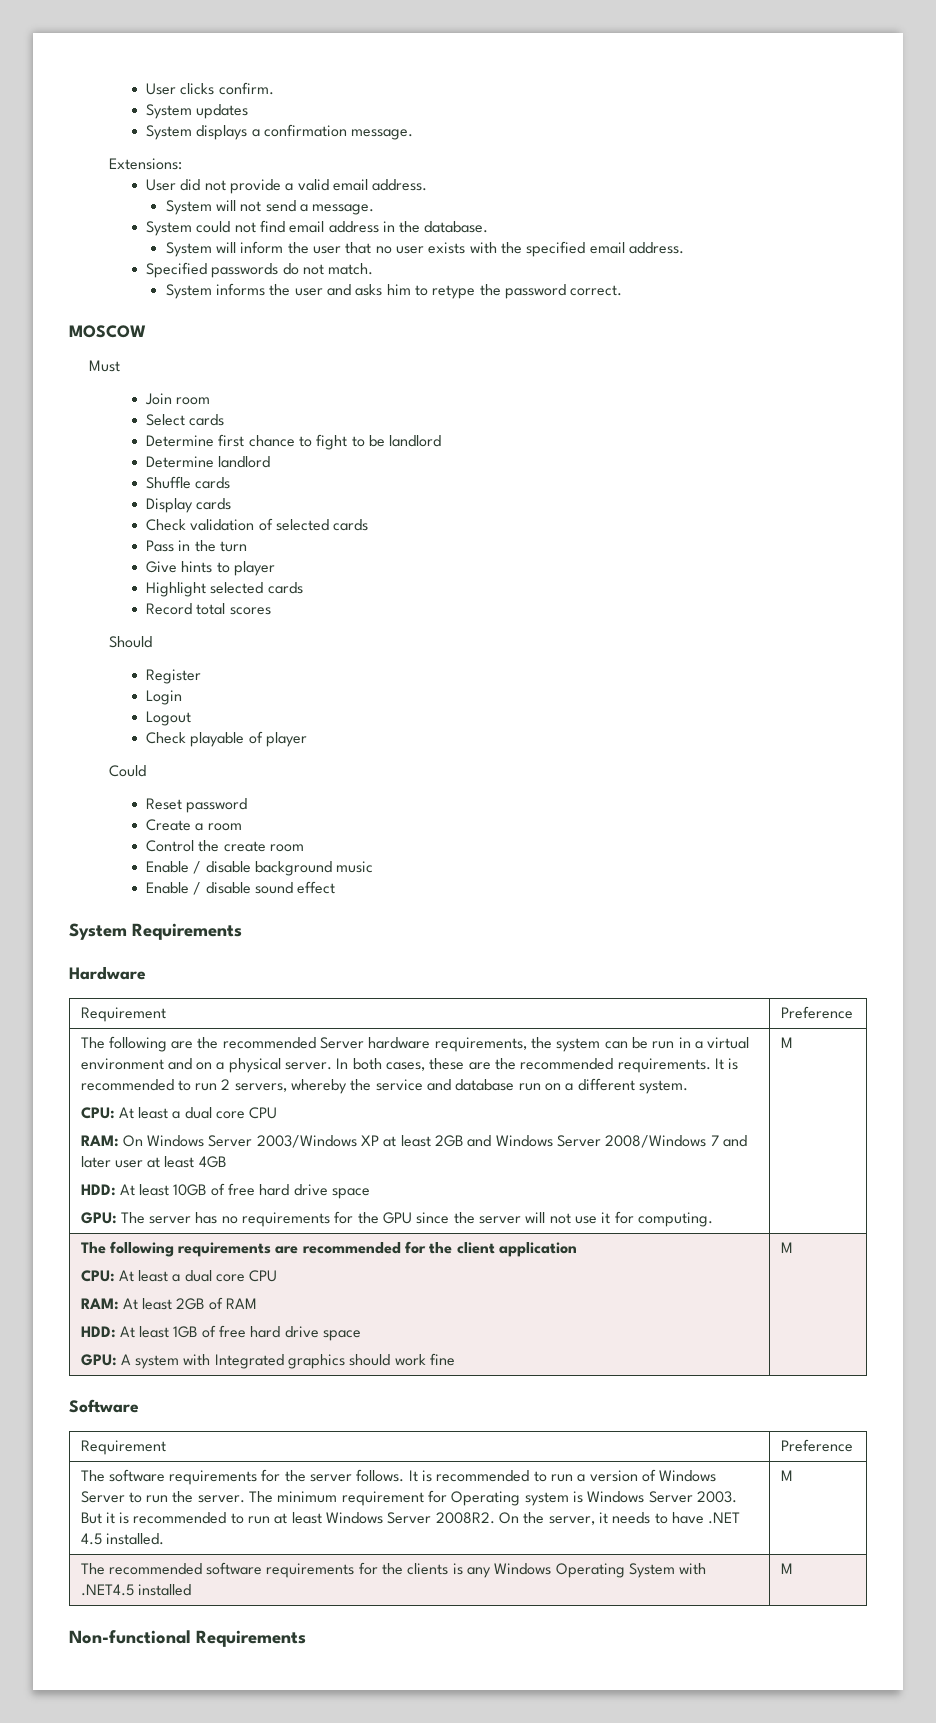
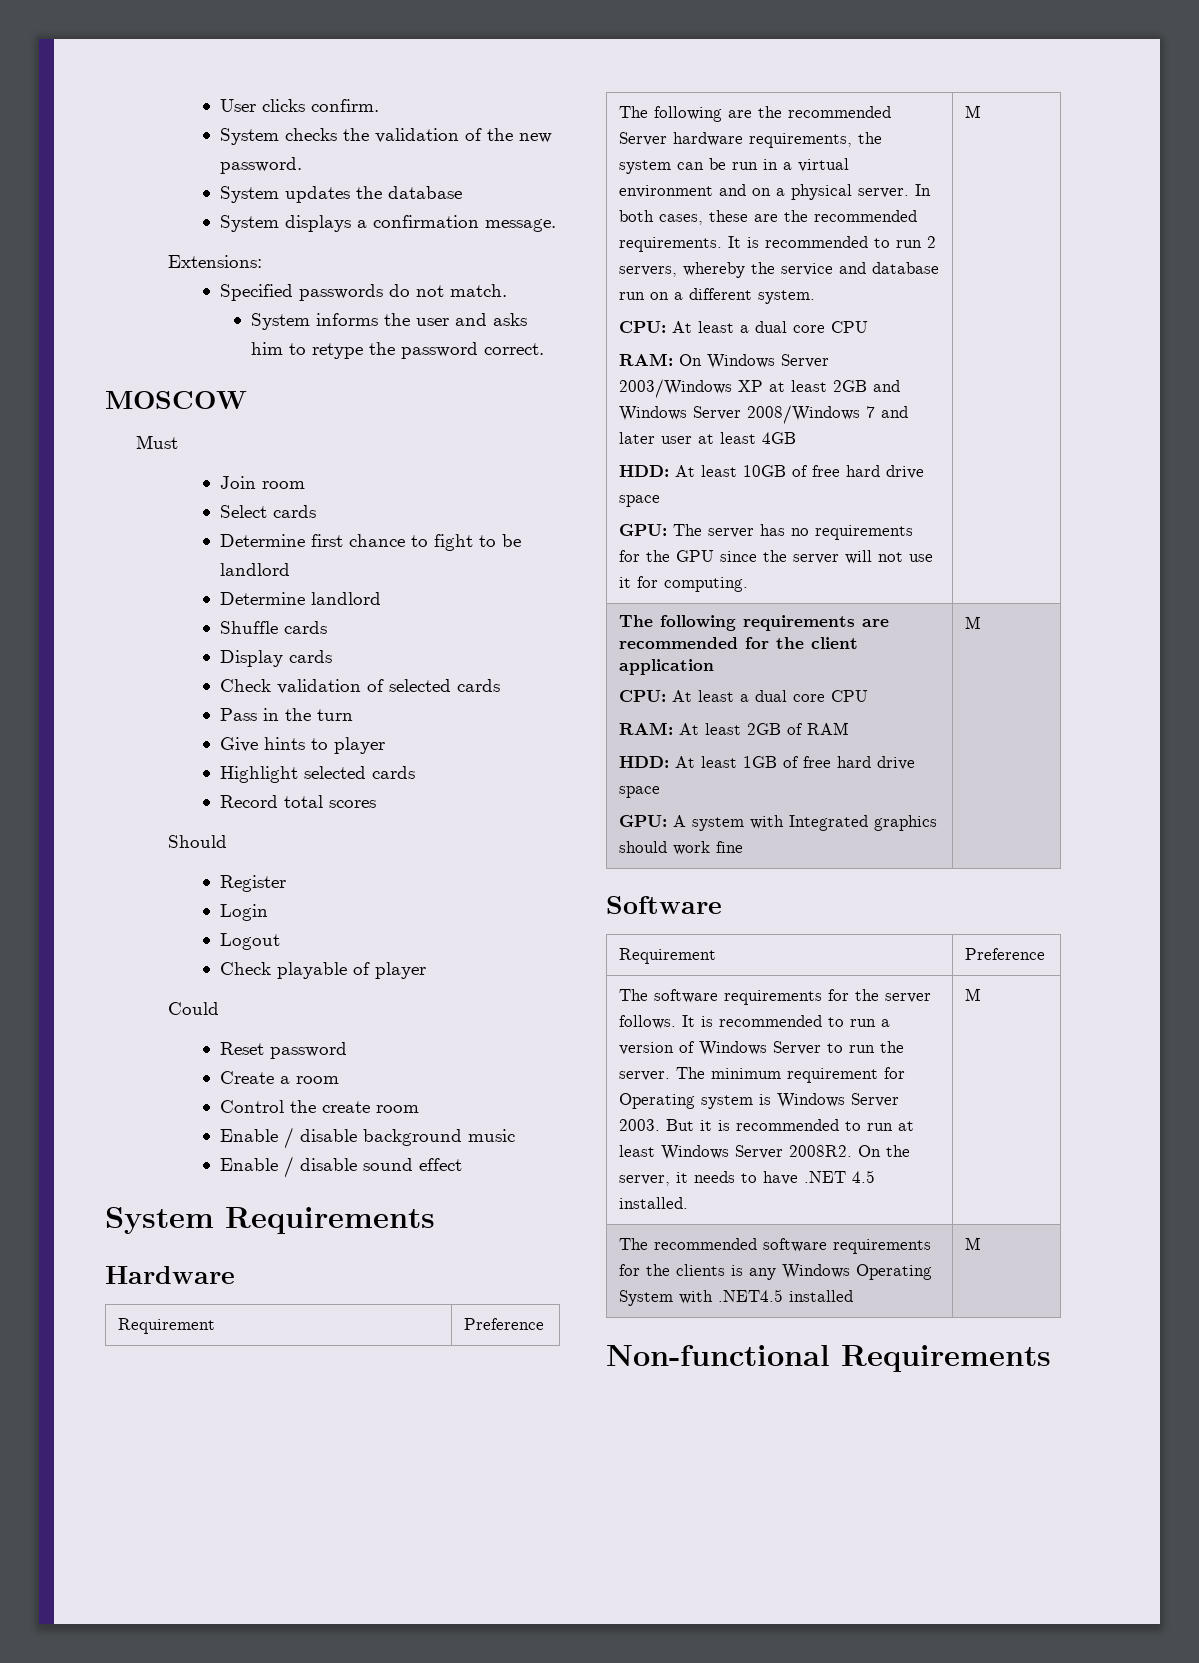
+ System checks the validation of the new password.
- System updates
+ System updates the database
- User did not provide a valid email address.
- System will not send a message.
- System could not find email address in the database.
- System will inform the user that no user exists with the specified email address.

